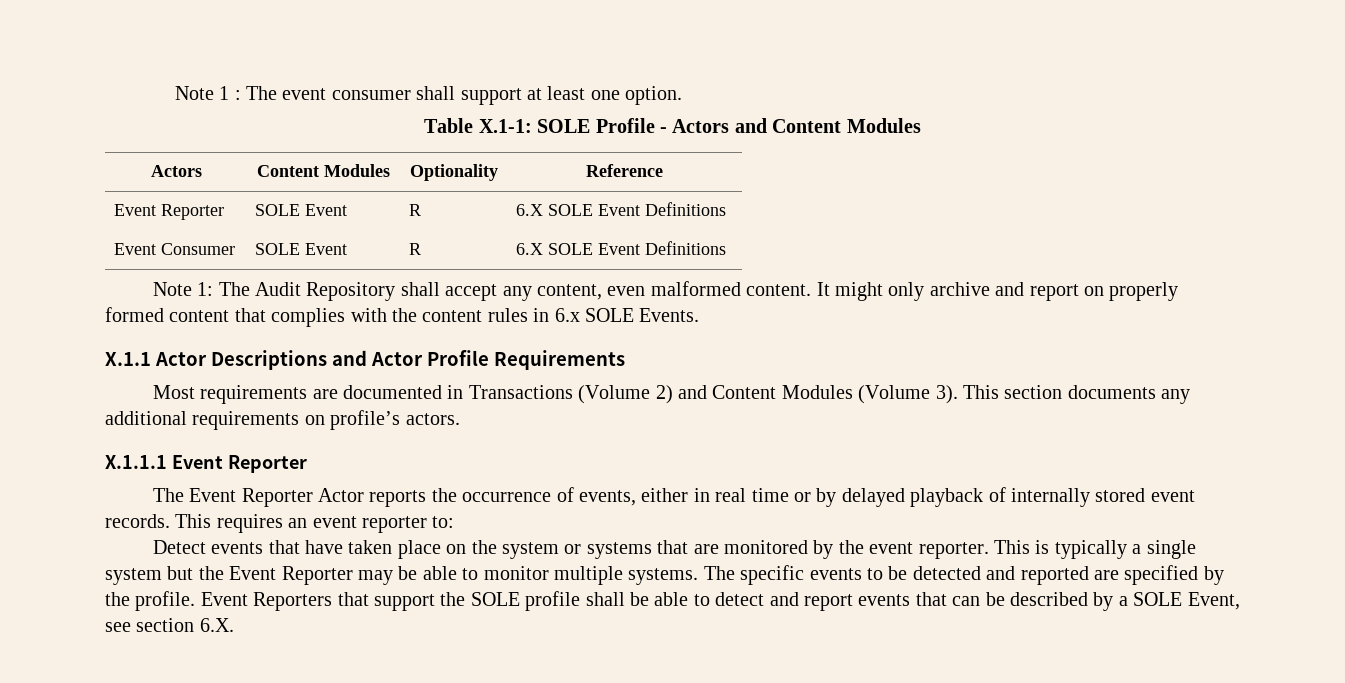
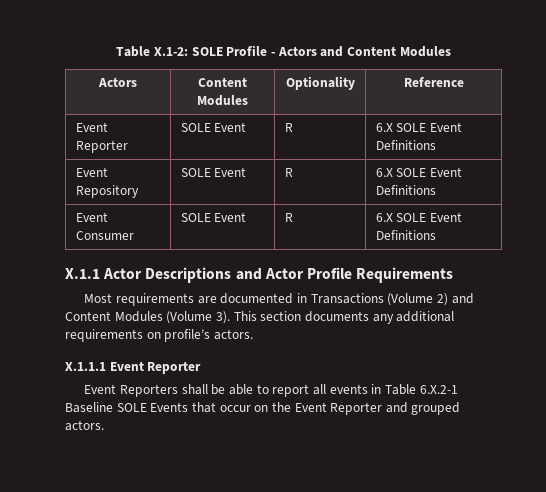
- Note 1 : The event consumer shall support at least one option.
- Table X.1-1: SOLE Profile - Actors and Content Modules
+ Table X.1-2: SOLE Profile - Actors and Content Modules
+ Event Repository | SOLE Event | R | 6.X SOLE Event Definitions
- Note 1: The Audit Repository shall accept any content, even malformed content. It might only archive and report on properly formed content that complies with the content rules in 6.x SOLE Events.
- The Event Reporter Actor reports the occurrence of events, either in real time or by delayed playback of internally stored event records. This requires an event reporter to:
- Detect events that have taken place on the system or systems that are monitored by the event reporter. This is typically a single system but the Event Reporter may be able to monitor multiple systems. The specific events to be detected and reported are specified by the profile. Event Reporters that support the SOLE profile shall be able to detect and report events that can be described by a SOLE Event, see section 6.X.
+ Event Reporters shall be able to report all events in Table 6.X.2-1 Baseline SOLE Events that occur on the Event Reporter and grouped actors.

